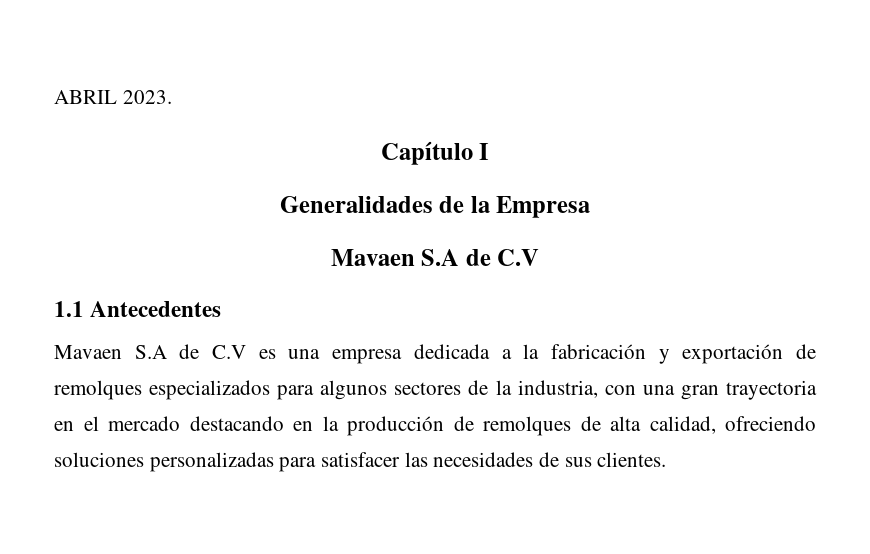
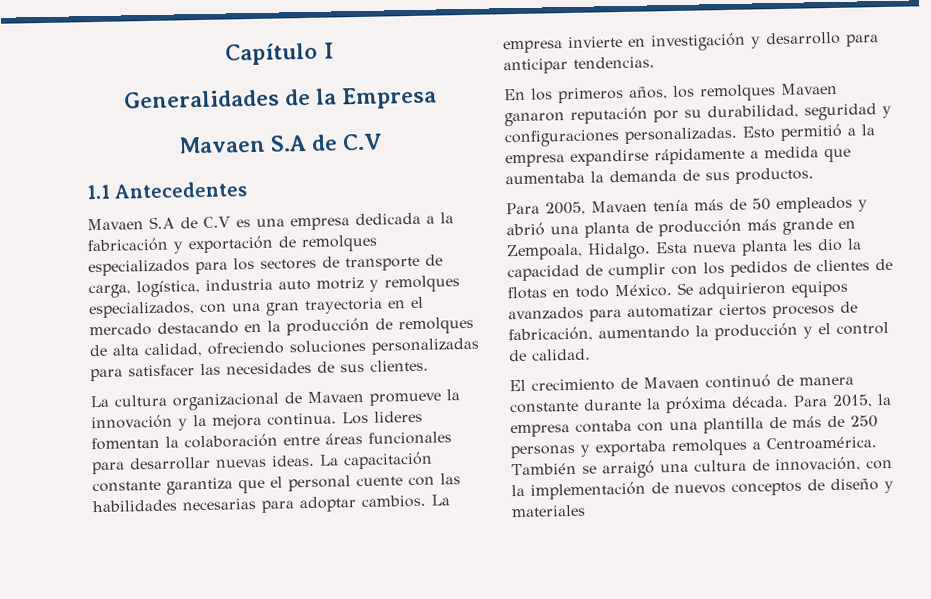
- ABRIL 2023.
- Mavaen S.A de C.V es una empresa dedicada a la fabricación y exportación de remolques especializados para algunos sectores de la industria, con una gran trayectoria en el mercado destacando en la producción de remolques de alta calidad, ofreciendo soluciones personalizadas para satisfacer las necesidades de sus clientes.
+ Mavaen S.A de C.V es una empresa dedicada a la fabricación y exportación de remolques especializados para los sectores de transporte de carga, logística, industria auto motriz y remolques especializados, con una gran trayectoria en el mercado destacando en la producción de remolques de alta calidad, ofreciendo soluciones personalizadas para satisfacer las necesidades de sus clientes.
+ La cultura organizacional de Mavaen promueve la innovación y la mejora continua. Los lideres fomentan la colaboración entre áreas funcionales para desarrollar nuevas ideas. La capacitación constante garantiza que el personal cuente con las habilidades necesarias para adoptar cambios. La empresa invierte en investigación y desarrollo para anticipar tendencias.
+ En los primeros años, los remolques Mavaen ganaron reputación por su durabilidad, seguridad y configuraciones personalizadas. Esto permitió a la empresa expandirse rápidamente a medida que aumentaba la demanda de sus productos.
+ Para 2005, Mavaen tenía más de 50 empleados y abrió una planta de producción más grande en Zempoala, Hidalgo. Esta nueva planta les dio la capacidad de cumplir con los pedidos de clientes de flotas en todo México. Se adquirieron equipos avanzados para automatizar ciertos procesos de fabricación, aumentando la producción y el control de calidad.
+ El crecimiento de Mavaen continuó de manera constante durante la próxima década. Para 2015, la empresa contaba con una plantilla de más de 250 personas y exportaba remolques a Centroamérica. También se arraigó una cultura de innovación, con la implementación de nuevos conceptos de diseño y materiales

